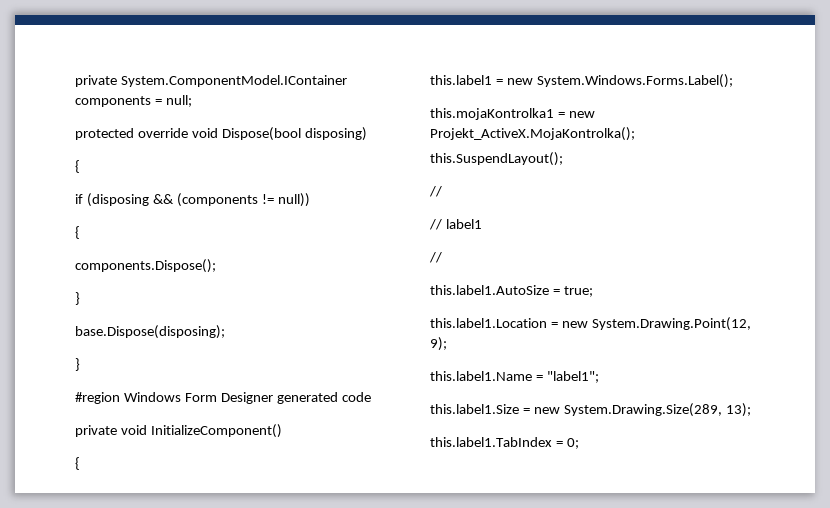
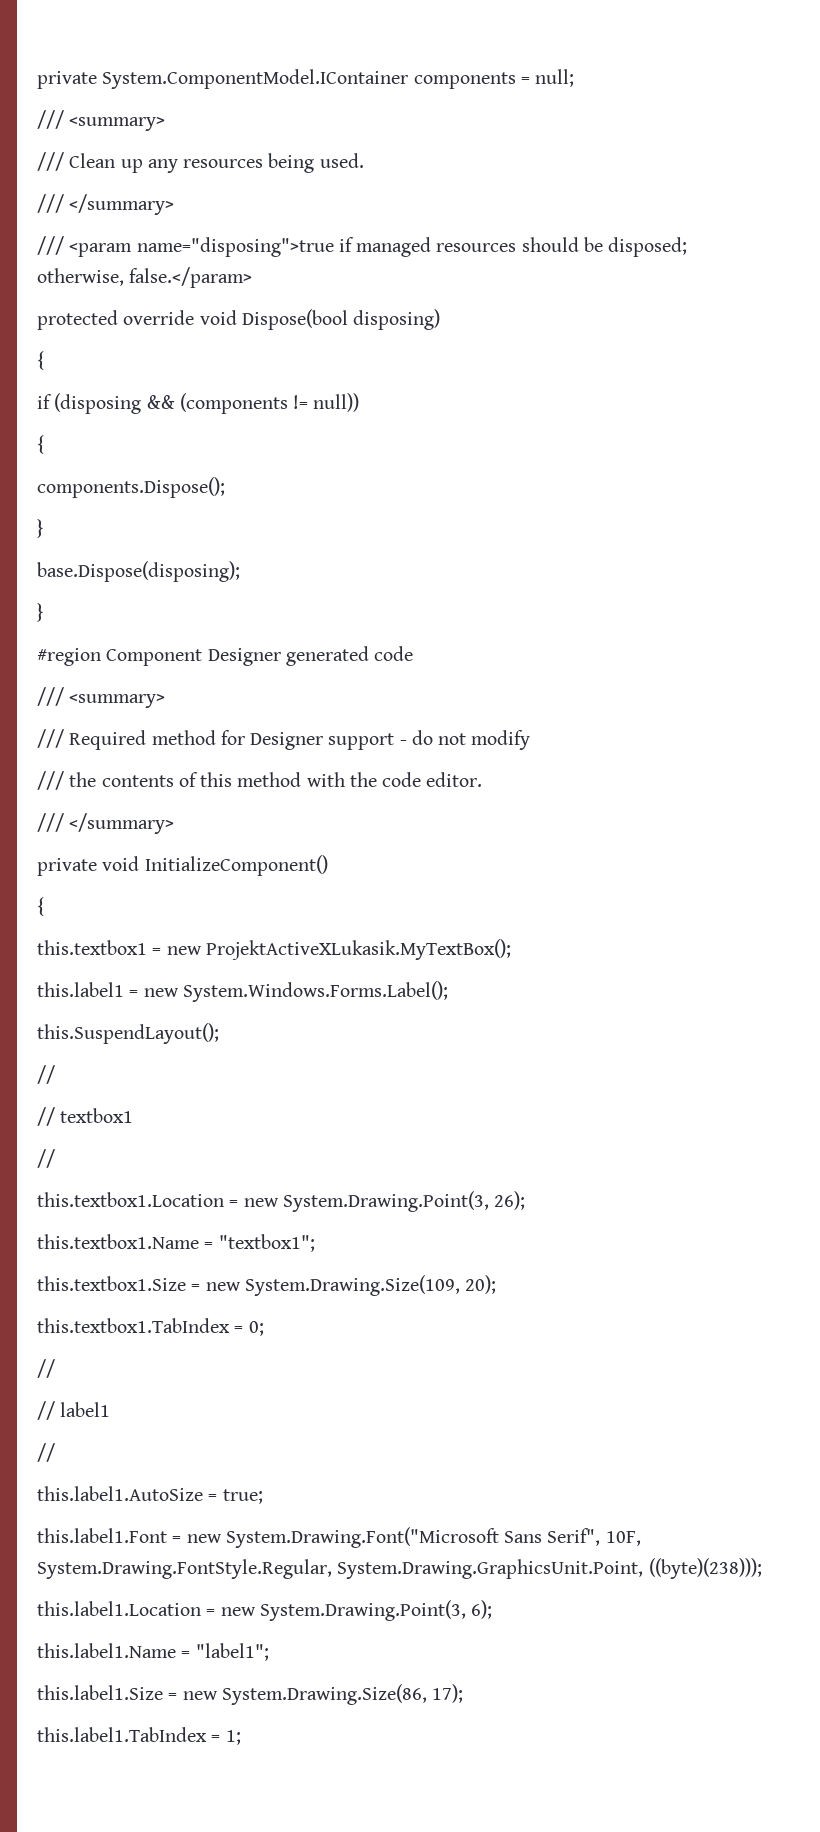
  private System.ComponentModel.IContainer components = null;
+ /// <summary>
+ /// Clean up any resources being used.
+ /// </summary>
+ /// <param name="disposing">true if managed resources should be disposed; otherwise, false.</param>
- #region Windows Form Designer generated code
+ #region Component Designer generated code
+ /// <summary>
+ /// Required method for Designer support - do not modify
+ /// the contents of this method with the code editor.
+ /// </summary>
+ this.textbox1 = new ProjektActiveXLukasik.MyTextBox();
- this.mojaKontrolka1 = new Projekt_ActiveX.MojaKontrolka();
  this.SuspendLayout();
+ //
+ // textbox1
+ //
+ this.textbox1.Location = new System.Drawing.Point(3, 26);
+ this.textbox1.Name = "textbox1";
+ this.textbox1.Size = new System.Drawing.Size(109, 20);
+ this.textbox1.TabIndex = 0;
+ this.label1.Font = new System.Drawing.Font("Microsoft Sans Serif", 10F, System.Drawing.FontStyle.Regular, System.Drawing.GraphicsUnit.Point, ((byte)(238)));
- this.label1.Location = new System.Drawing.Point(12, 9);
+ this.label1.Location = new System.Drawing.Point(3, 6);
- this.label1.Size = new System.Drawing.Size(289, 13);
+ this.label1.Size = new System.Drawing.Size(86, 17);
- this.label1.TabIndex = 0;
+ this.label1.TabIndex = 1;

